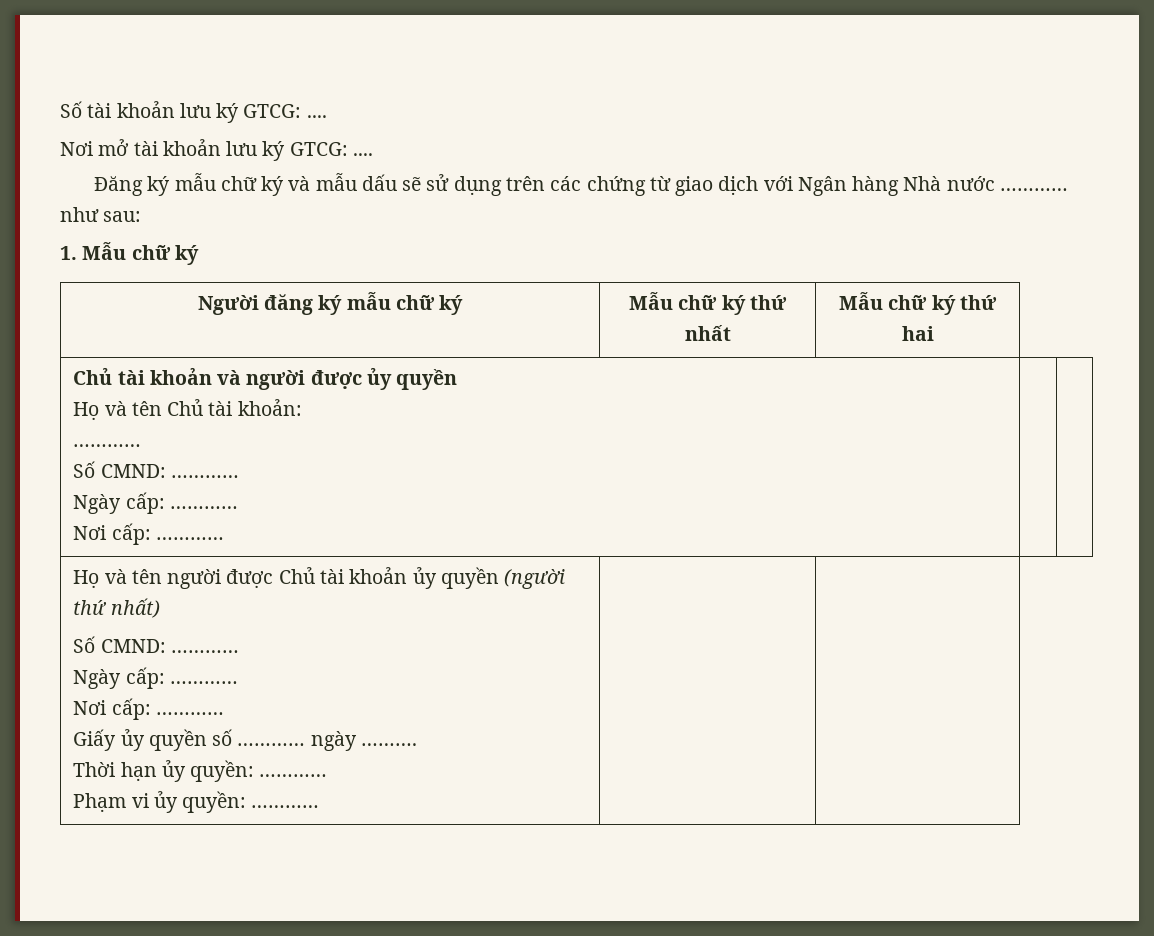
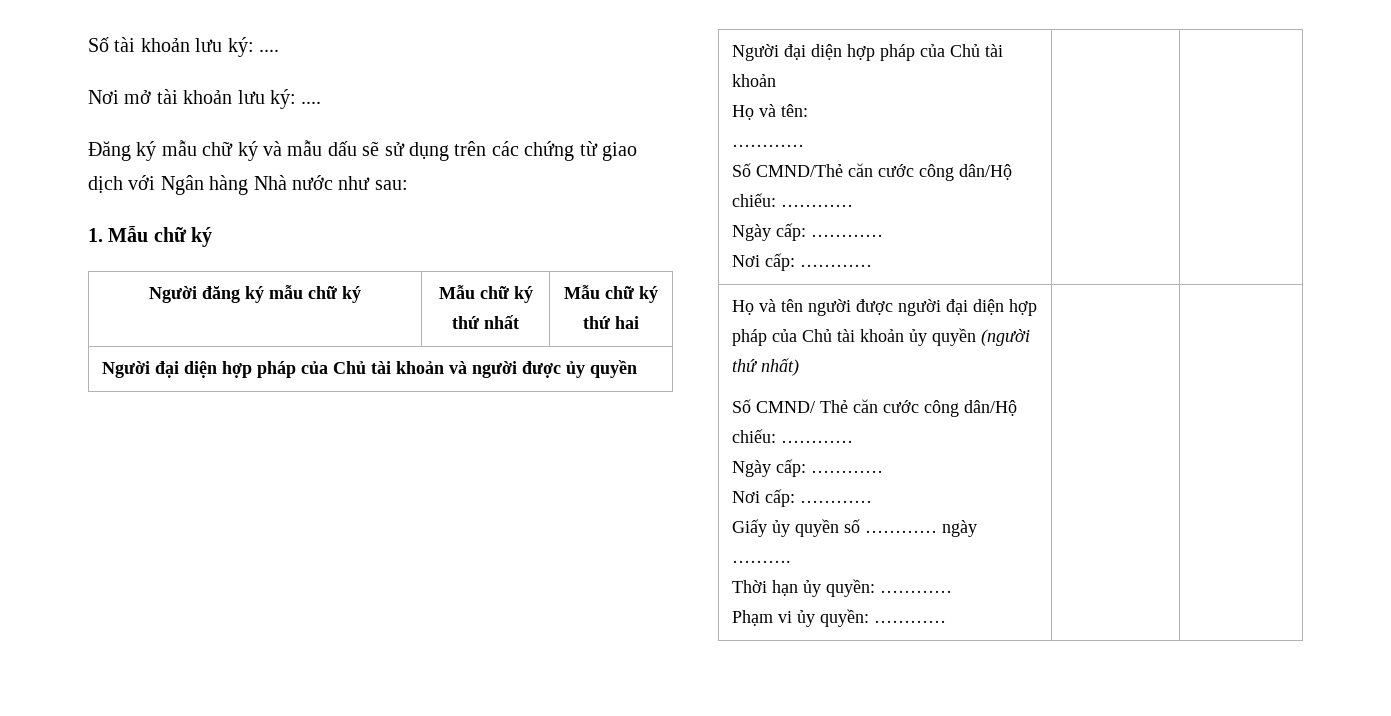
- Số tài khoản lưu ký GTCG: ....
+ Số tài khoản lưu ký: ....
- Nơi mở tài khoản lưu ký GTCG: ....
+ Nơi mở tài khoản lưu ký: ....
- Đăng ký mẫu chữ ký và mẫu dấu sẽ sử dụng trên các chứng từ giao dịch với Ngân hàng Nhà nước ………… như sau:
+ Đăng ký mẫu chữ ký và mẫu dấu sẽ sử dụng trên các chứng từ giao dịch với Ngân hàng Nhà nước như sau:
- Chủ tài khoản và người được ủy quyền
- Họ và tên Chủ tài khoản:
+ Người đại diện hợp pháp của Chủ tài khoản và người được ủy quyền
+ Người đại diện hợp pháp của Chủ tài khoản
+ Họ và tên:
  …………
- Số CMND: …………
+ Số CMND/Thẻ căn cước công dân/Hộ chiếu: …………
- Họ và tên người được Chủ tài khoản ủy quyền (người thứ nhất)
- Số CMND: …………
+ Họ và tên người được người đại diện hợp pháp của Chủ tài khoản ủy quyền (người thứ nhất)
+ Số CMND/ Thẻ căn cước công dân/Hộ chiếu: …………

